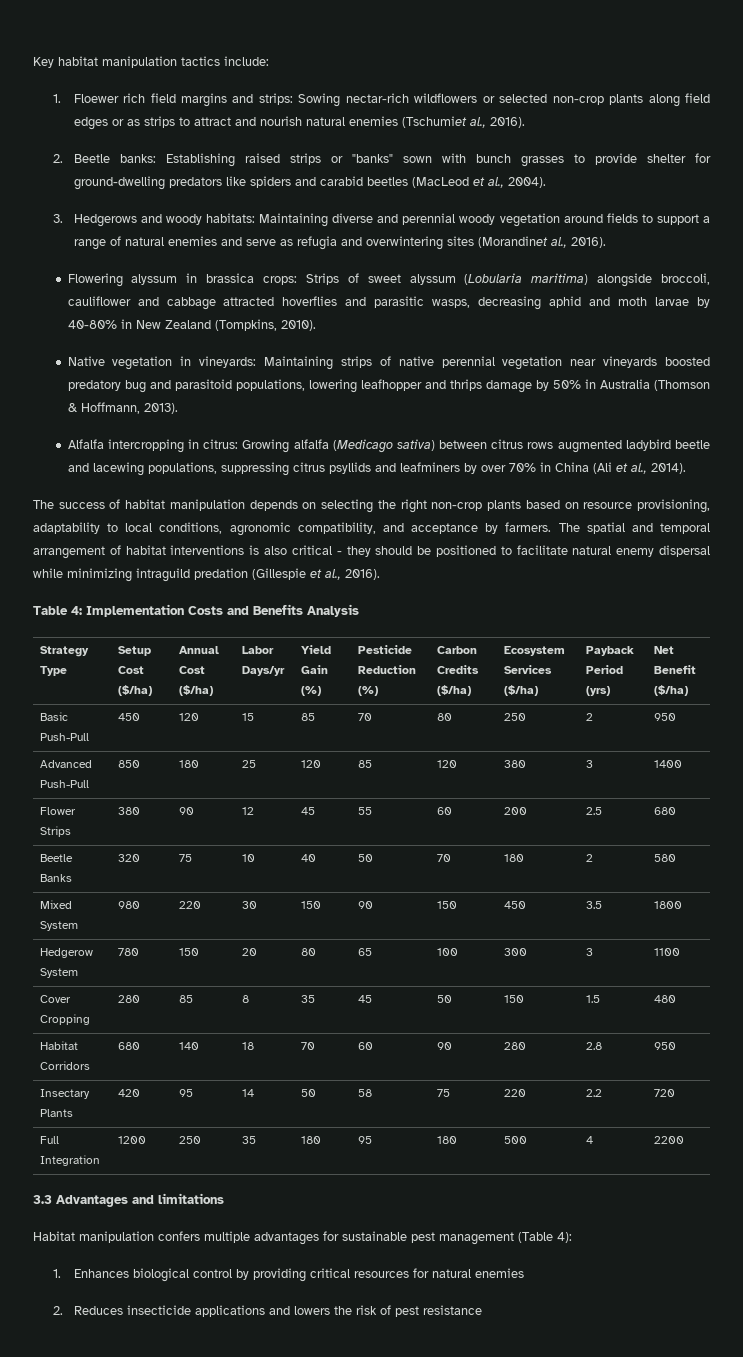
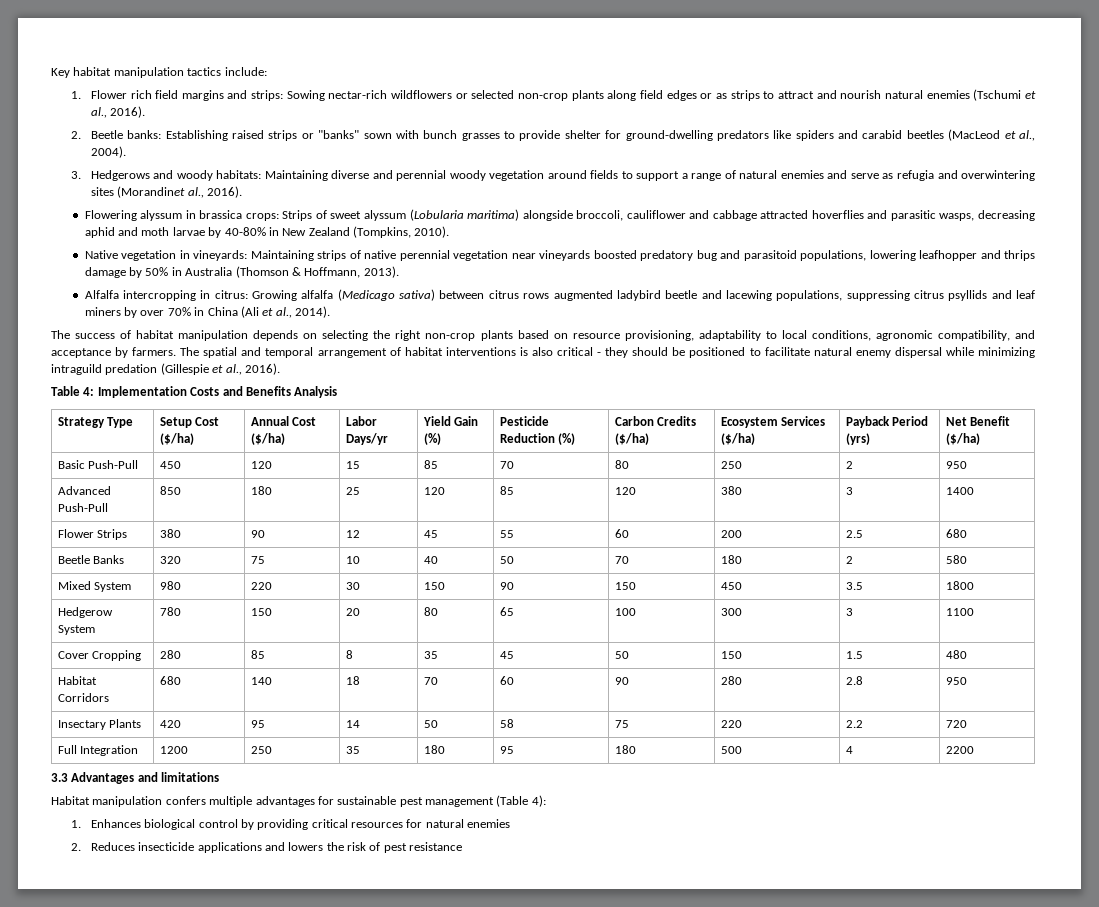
- 1. Floewer rich field margins and strips: Sowing nectar-rich wildflowers or selected non-crop plants along field edges or as strips to attract and nourish natural enemies (Tschumiet al., 2016).
+ 1. Flower rich field margins and strips: Sowing nectar-rich wildflowers or selected non-crop plants along field edges or as strips to attract and nourish natural enemies (Tschumi et al., 2016).
- Alfalfa intercropping in citrus: Growing alfalfa (Medicago sativa) between citrus rows augmented ladybird beetle and lacewing populations, suppressing citrus psyllids and leafminers by over 70% in China (Ali et al., 2014).
+ Alfalfa intercropping in citrus: Growing alfalfa (Medicago sativa) between citrus rows augmented ladybird beetle and lacewing populations, suppressing citrus psyllids and leaf miners by over 70% in China (Ali et al., 2014).

